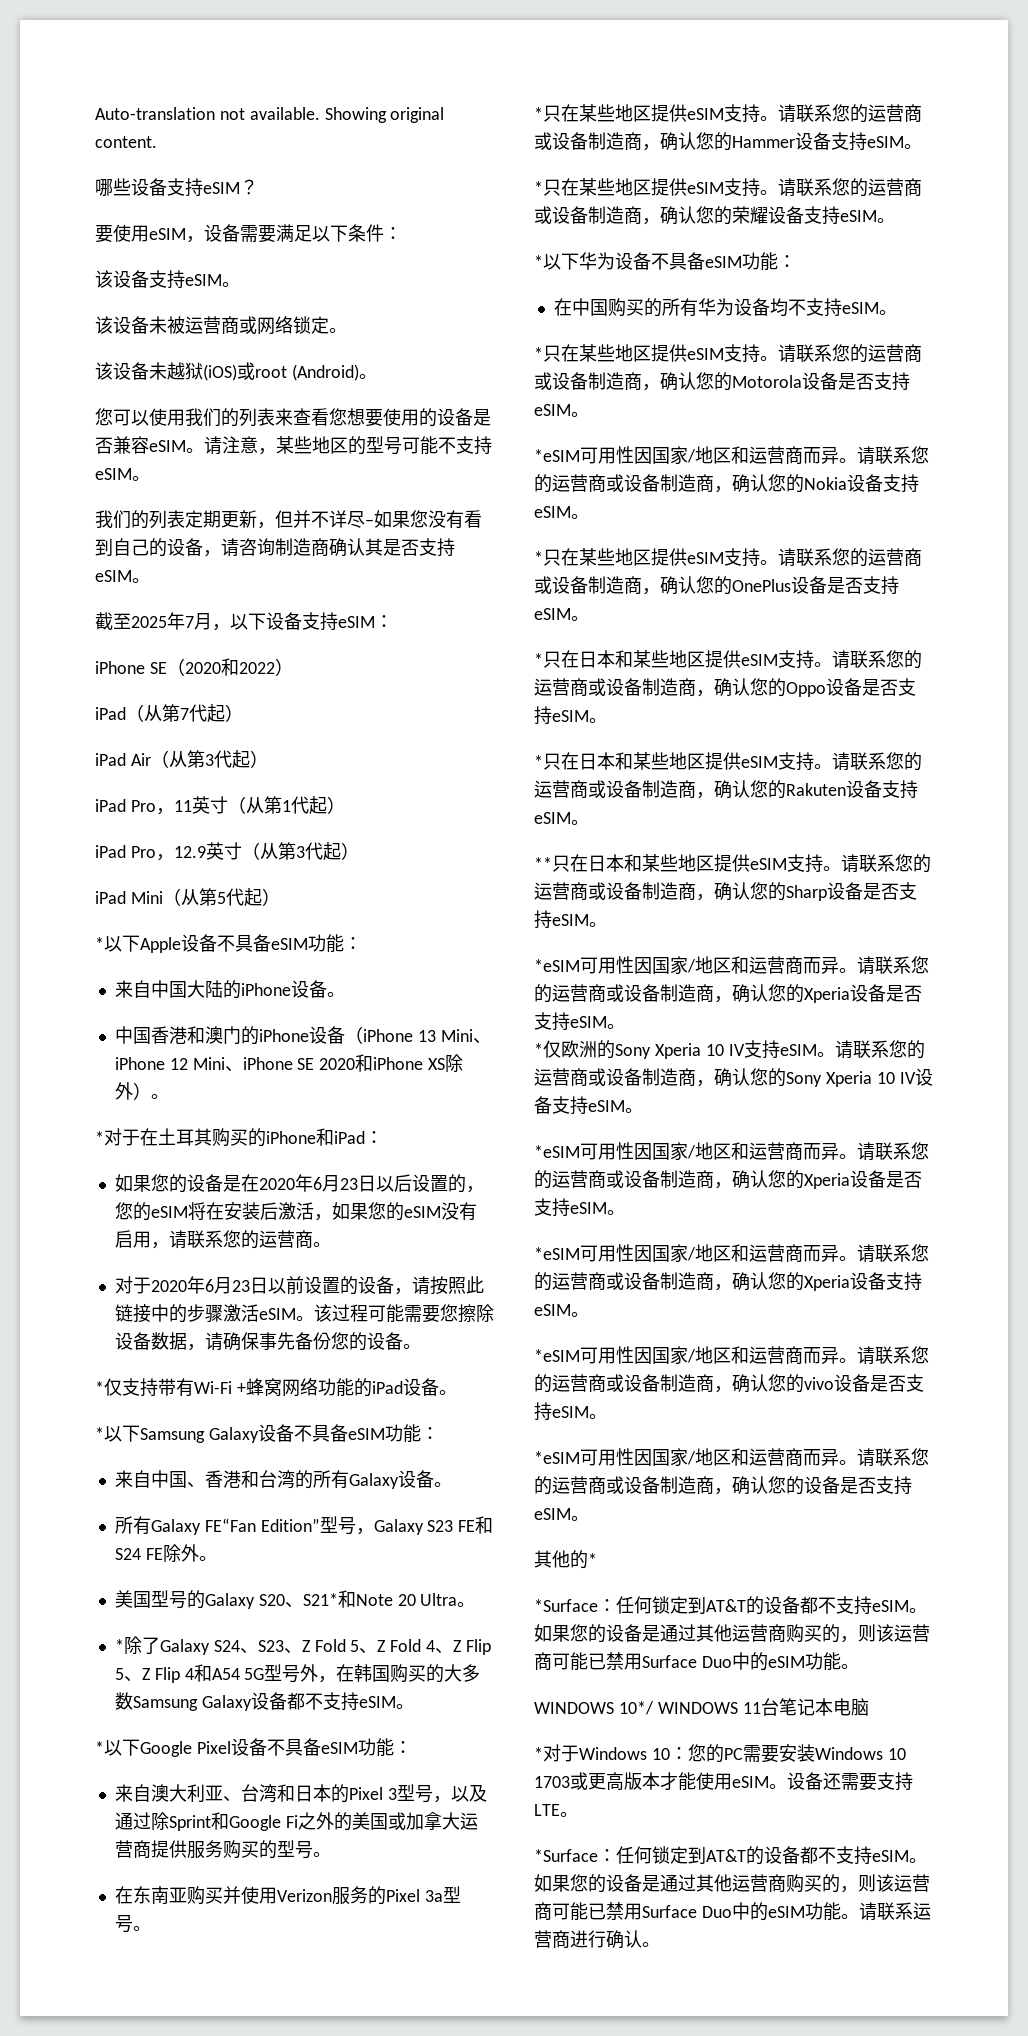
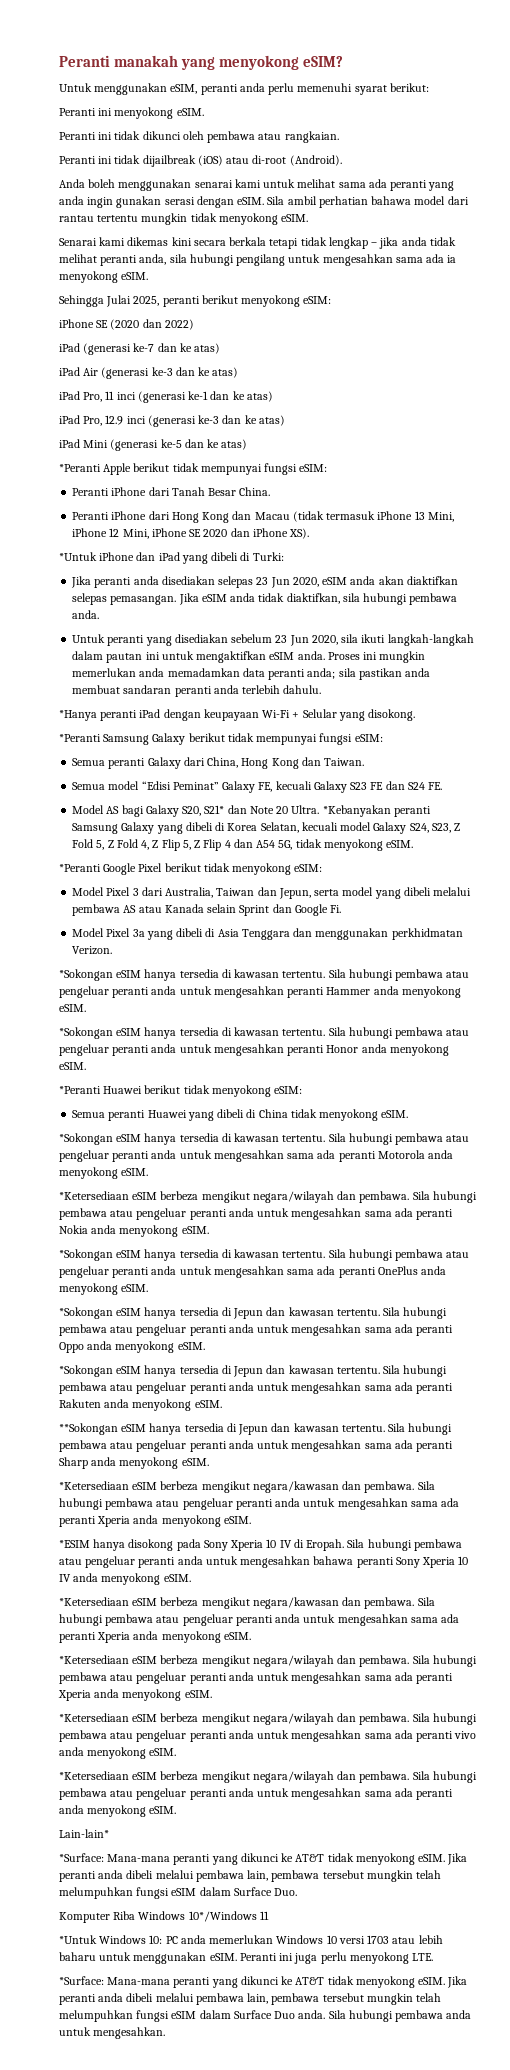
- Auto-translation not available. Showing original content.
- 哪些设备支持eSIM？
- 要使用eSIM，设备需要满足以下条件：
- 该设备支持eSIM。
- 该设备未被运营商或网络锁定。
- 该设备未越狱(iOS)或root (Android)。
- 您可以使用我们的列表来查看您想要使用的设备是否兼容eSIM。请注意，某些地区的型号可能不支持eSIM。
- 我们的列表定期更新，但并不详尽–如果您没有看到自己的设备，请咨询制造商确认其是否支持eSIM。
- 截至2025年7月，以下设备支持eSIM：
- iPhone SE（2020和2022）
- iPad（从第7代起）
- iPad Air（从第3代起）
- iPad Pro，11英寸（从第1代起）
- iPad Pro，12.9英寸（从第3代起）
- iPad Mini（从第5代起）
- *以下Apple设备不具备eSIM功能：
- 来自中国大陆的iPhone设备。
- 中国香港和澳门的iPhone设备（iPhone 13 Mini、iPhone 12 Mini、iPhone SE 2020和iPhone XS除外）。
- *对于在土耳其购买的iPhone和iPad：
- 如果您的设备是在2020年6月23日以后设置的，您的eSIM将在安装后激活，如果您的eSIM没有启用，请联系您的运营商。
- 对于2020年6月23日以前设置的设备，请按照此链接中的步骤激活eSIM。该过程可能需要您擦除设备数据，请确保事先备份您的设备。
- *仅支持带有Wi-Fi +蜂窝网络功能的iPad设备。
- *以下Samsung Galaxy设备不具备eSIM功能：
- 来自中国、香港和台湾的所有Galaxy设备。
- 所有Galaxy FE“Fan Edition”型号，Galaxy S23 FE和S24 FE除外。
- 美国型号的Galaxy S20、S21*和Note 20 Ultra。
- *除了Galaxy S24、S23、Z Fold 5、Z Fold 4、Z Flip 5、Z Flip 4和A54 5G型号外，在韩国购买的大多数Samsung Galaxy设备都不支持eSIM。
- *以下Google Pixel设备不具备eSIM功能：
- 来自澳大利亚、台湾和日本的Pixel 3型号，以及通过除Sprint和Google Fi之外的美国或加拿大运营商提供服务购买的型号。
- 在东南亚购买并使用Verizon服务的Pixel 3a型号。
- *只在某些地区提供eSIM支持。请联系您的运营商或设备制造商，确认您的Hammer设备支持eSIM。
- *只在某些地区提供eSIM支持。请联系您的运营商或设备制造商，确认您的荣耀设备支持eSIM。
- *以下华为设备不具备eSIM功能：
- 在中国购买的所有华为设备均不支持eSIM。
- *只在某些地区提供eSIM支持。请联系您的运营商或设备制造商，确认您的Motorola设备是否支持eSIM。
- *eSIM可用性因国家/地区和运营商而异。请联系您的运营商或设备制造商，确认您的Nokia设备支持eSIM。
- *只在某些地区提供eSIM支持。请联系您的运营商或设备制造商，确认您的OnePlus设备是否支持eSIM。
- *只在日本和某些地区提供eSIM支持。请联系您的运营商或设备制造商，确认您的Oppo设备是否支持eSIM。
- *只在日本和某些地区提供eSIM支持。请联系您的运营商或设备制造商，确认您的Rakuten设备支持eSIM。
- **只在日本和某些地区提供eSIM支持。请联系您的运营商或设备制造商，确认您的Sharp设备是否支持eSIM。
- *eSIM可用性因国家/地区和运营商而异。请联系您的运营商或设备制造商，确认您的Xperia设备是否支持eSIM。
- *仅欧洲的Sony Xperia 10 IV支持eSIM。请联系您的运营商或设备制造商，确认您的Sony Xperia 10 IV设备支持eSIM。
- *eSIM可用性因国家/地区和运营商而异。请联系您的运营商或设备制造商，确认您的Xperia设备是否支持eSIM。
- *eSIM可用性因国家/地区和运营商而异。请联系您的运营商或设备制造商，确认您的Xperia设备支持eSIM。
- *eSIM可用性因国家/地区和运营商而异。请联系您的运营商或设备制造商，确认您的vivo设备是否支持eSIM。
- *eSIM可用性因国家/地区和运营商而异。请联系您的运营商或设备制造商，确认您的设备是否支持eSIM。
- 其他的*
- *Surface：任何锁定到AT&T的设备都不支持eSIM。如果您的设备是通过其他运营商购买的，则该运营商可能已禁用Surface Duo中的eSIM功能。
- WINDOWS 10*/ WINDOWS 11台笔记本电脑
- *对于Windows 10：您的PC需要安装Windows 10 1703或更高版本才能使用eSIM。设备还需要支持LTE。
- *Surface：任何锁定到AT&T的设备都不支持eSIM。如果您的设备是通过其他运营商购买的，则该运营商可能已禁用Surface Duo中的eSIM功能。请联系运营商进行确认。
+ Peranti manakah yang menyokong eSIM?
+ Untuk menggunakan eSIM, peranti anda perlu memenuhi syarat berikut:
+ Peranti ini menyokong eSIM.
+ Peranti ini tidak dikunci oleh pembawa atau rangkaian.
+ Peranti ini tidak dijailbreak (iOS) atau di-root (Android).
+ Anda boleh menggunakan senarai kami untuk melihat sama ada peranti yang anda ingin gunakan serasi dengan eSIM. Sila ambil perhatian bahawa model dari rantau tertentu mungkin tidak menyokong eSIM.
+ Senarai kami dikemas kini secara berkala tetapi tidak lengkap – jika anda tidak melihat peranti anda, sila hubungi pengilang untuk mengesahkan sama ada ia menyokong eSIM.
+ Sehingga Julai 2025, peranti berikut menyokong eSIM:
+ iPhone SE (2020 dan 2022)
+ iPad (generasi ke-7 dan ke atas)
+ iPad Air (generasi ke-3 dan ke atas)
+ iPad Pro, 11 inci (generasi ke-1 dan ke atas)
+ iPad Pro, 12.9 inci (generasi ke-3 dan ke atas)
+ iPad Mini (generasi ke-5 dan ke atas)
+ *Peranti Apple berikut tidak mempunyai fungsi eSIM:
+ Peranti iPhone dari Tanah Besar China.
+ Peranti iPhone dari Hong Kong dan Macau (tidak termasuk iPhone 13 Mini, iPhone 12 Mini, iPhone SE 2020 dan iPhone XS).
+ *Untuk iPhone dan iPad yang dibeli di Turki:
+ Jika peranti anda disediakan selepas 23 Jun 2020, eSIM anda akan diaktifkan selepas pemasangan. Jika eSIM anda tidak diaktifkan, sila hubungi pembawa anda.
+ Untuk peranti yang disediakan sebelum 23 Jun 2020, sila ikuti langkah-langkah dalam pautan ini untuk mengaktifkan eSIM anda. Proses ini mungkin memerlukan anda memadamkan data peranti anda; sila pastikan anda membuat sandaran peranti anda terlebih dahulu.
+ *Hanya peranti iPad dengan keupayaan Wi-Fi + Selular yang disokong.
+ *Peranti Samsung Galaxy berikut tidak mempunyai fungsi eSIM:
+ Semua peranti Galaxy dari China, Hong Kong dan Taiwan.
+ Semua model “Edisi Peminat” Galaxy FE, kecuali Galaxy S23 FE dan S24 FE.
+ Model AS bagi Galaxy S20, S21* dan Note 20 Ultra. *Kebanyakan peranti Samsung Galaxy yang dibeli di Korea Selatan, kecuali model Galaxy S24, S23, Z Fold 5, Z Fold 4, Z Flip 5, Z Flip 4 dan A54 5G, tidak menyokong eSIM.
+ *Peranti Google Pixel berikut tidak menyokong eSIM:
+ Model Pixel 3 dari Australia, Taiwan dan Jepun, serta model yang dibeli melalui pembawa AS atau Kanada selain Sprint dan Google Fi.
+ Model Pixel 3a yang dibeli di Asia Tenggara dan menggunakan perkhidmatan Verizon.
+ *Sokongan eSIM hanya tersedia di kawasan tertentu. Sila hubungi pembawa atau pengeluar peranti anda untuk mengesahkan peranti Hammer anda menyokong eSIM.
+ *Sokongan eSIM hanya tersedia di kawasan tertentu. Sila hubungi pembawa atau pengeluar peranti anda untuk mengesahkan peranti Honor anda menyokong eSIM.
+ *Peranti Huawei berikut tidak menyokong eSIM:
+ Semua peranti Huawei yang dibeli di China tidak menyokong eSIM.
+ *Sokongan eSIM hanya tersedia di kawasan tertentu. Sila hubungi pembawa atau pengeluar peranti anda untuk mengesahkan sama ada peranti Motorola anda menyokong eSIM.
+ *Ketersediaan eSIM berbeza mengikut negara/wilayah dan pembawa. Sila hubungi pembawa atau pengeluar peranti anda untuk mengesahkan sama ada peranti Nokia anda menyokong eSIM.
+ *Sokongan eSIM hanya tersedia di kawasan tertentu. Sila hubungi pembawa atau pengeluar peranti anda untuk mengesahkan sama ada peranti OnePlus anda menyokong eSIM.
+ *Sokongan eSIM hanya tersedia di Jepun dan kawasan tertentu. Sila hubungi pembawa atau pengeluar peranti anda untuk mengesahkan sama ada peranti Oppo anda menyokong eSIM.
+ *Sokongan eSIM hanya tersedia di Jepun dan kawasan tertentu. Sila hubungi pembawa atau pengeluar peranti anda untuk mengesahkan sama ada peranti Rakuten anda menyokong eSIM.
+ **Sokongan eSIM hanya tersedia di Jepun dan kawasan tertentu. Sila hubungi pembawa atau pengeluar peranti anda untuk mengesahkan sama ada peranti Sharp anda menyokong eSIM.
+ *Ketersediaan eSIM berbeza mengikut negara/kawasan dan pembawa. Sila hubungi pembawa atau pengeluar peranti anda untuk mengesahkan sama ada peranti Xperia anda menyokong eSIM.
+ *ESIM hanya disokong pada Sony Xperia 10 IV di Eropah. Sila hubungi pembawa atau pengeluar peranti anda untuk mengesahkan bahawa peranti Sony Xperia 10 IV anda menyokong eSIM.
+ *Ketersediaan eSIM berbeza mengikut negara/kawasan dan pembawa. Sila hubungi pembawa atau pengeluar peranti anda untuk mengesahkan sama ada peranti Xperia anda menyokong eSIM.
+ *Ketersediaan eSIM berbeza mengikut negara/wilayah dan pembawa. Sila hubungi pembawa atau pengeluar peranti anda untuk mengesahkan sama ada peranti Xperia anda menyokong eSIM.
+ *Ketersediaan eSIM berbeza mengikut negara/wilayah dan pembawa. Sila hubungi pembawa atau pengeluar peranti anda untuk mengesahkan sama ada peranti vivo anda menyokong eSIM.
+ *Ketersediaan eSIM berbeza mengikut negara/wilayah dan pembawa. Sila hubungi pembawa atau pengeluar peranti anda untuk mengesahkan sama ada peranti anda menyokong eSIM.
+ Lain-lain*
+ *Surface: Mana-mana peranti yang dikunci ke AT&T tidak menyokong eSIM. Jika peranti anda dibeli melalui pembawa lain, pembawa tersebut mungkin telah melumpuhkan fungsi eSIM dalam Surface Duo.
+ Komputer Riba Windows 10*/Windows 11
+ *Untuk Windows 10: PC anda memerlukan Windows 10 versi 1703 atau lebih baharu untuk menggunakan eSIM. Peranti ini juga perlu menyokong LTE.
+ *Surface: Mana-mana peranti yang dikunci ke AT&T tidak menyokong eSIM. Jika peranti anda dibeli melalui pembawa lain, pembawa tersebut mungkin telah melumpuhkan fungsi eSIM dalam Surface Duo anda. Sila hubungi pembawa anda untuk mengesahkan.

